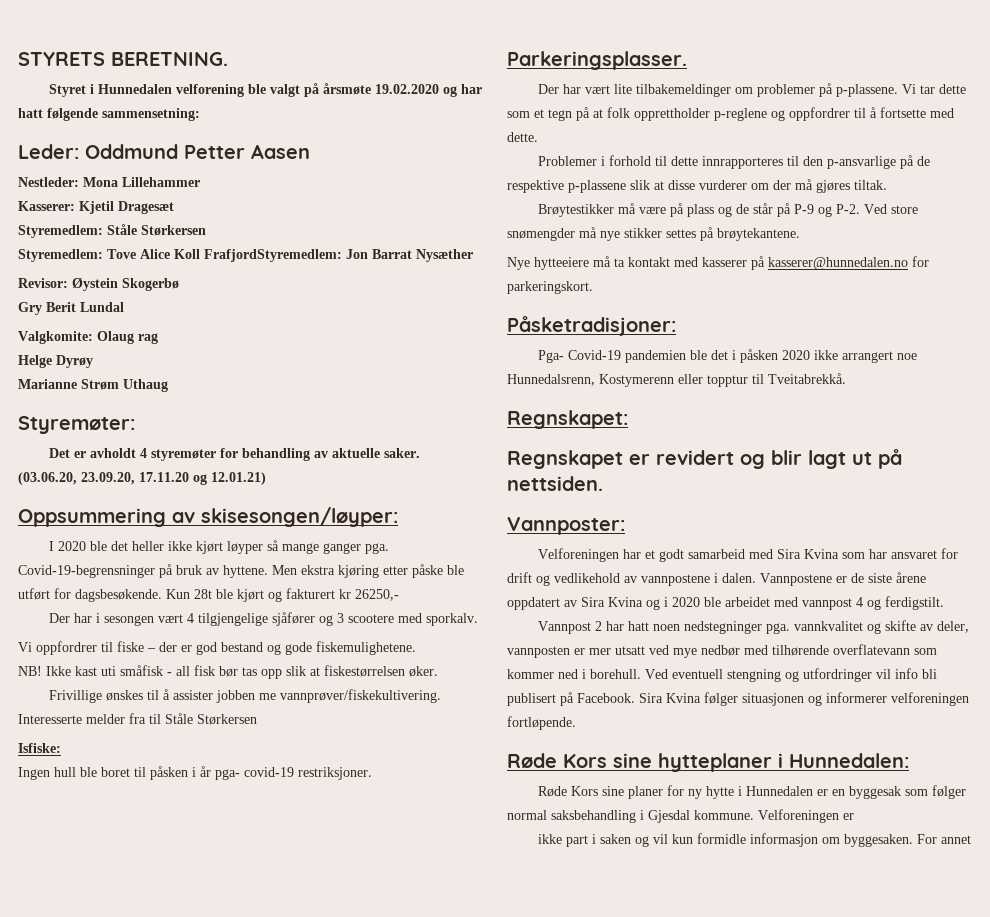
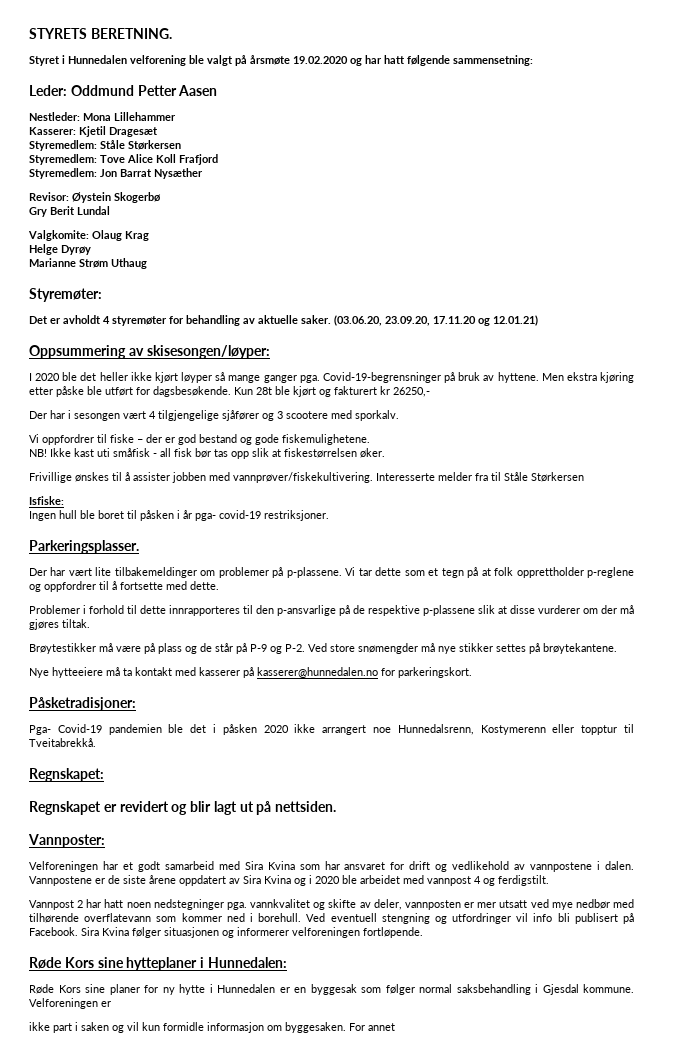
- Styremedlem: Tove Alice Koll FrafjordStyremedlem: Jon Barrat Nysæther
+ Styremedlem: Tove Alice Koll Frafjord
+ Styremedlem: Jon Barrat Nysæther
- Valgkomite: Olaug rag
+ Valgkomite: Olaug Krag
- Frivillige ønskes til å assister jobben me vannprøver/fiskekultivering.
+ Frivillige ønskes til å assister jobben med vannprøver/fiskekultivering.

